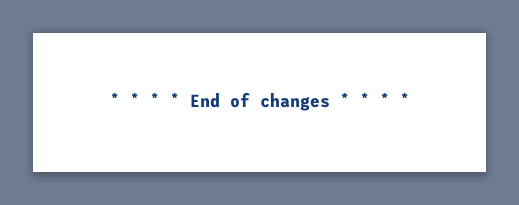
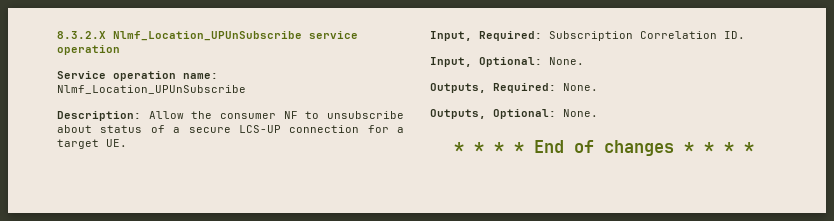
+ 8.3.2.X Nlmf_Location_UPUnSubscribe service operation
+ Service operation name: Nlmf_Location_UPUnSubscribe
+ Description: Allow the consumer NF to unsubscribe about status of a secure LCS-UP connection for a target UE.
+ Input, Required: Subscription Correlation ID.
+ Input, Optional: None.
+ Outputs, Required: None.
+ Outputs, Optional: None.

